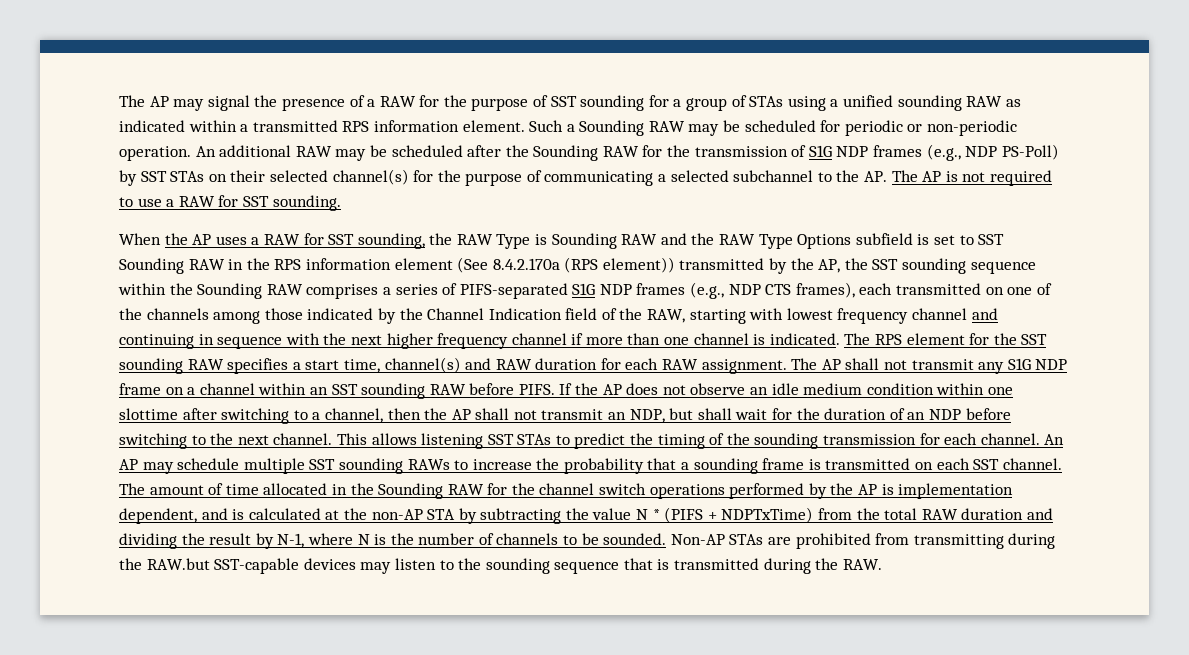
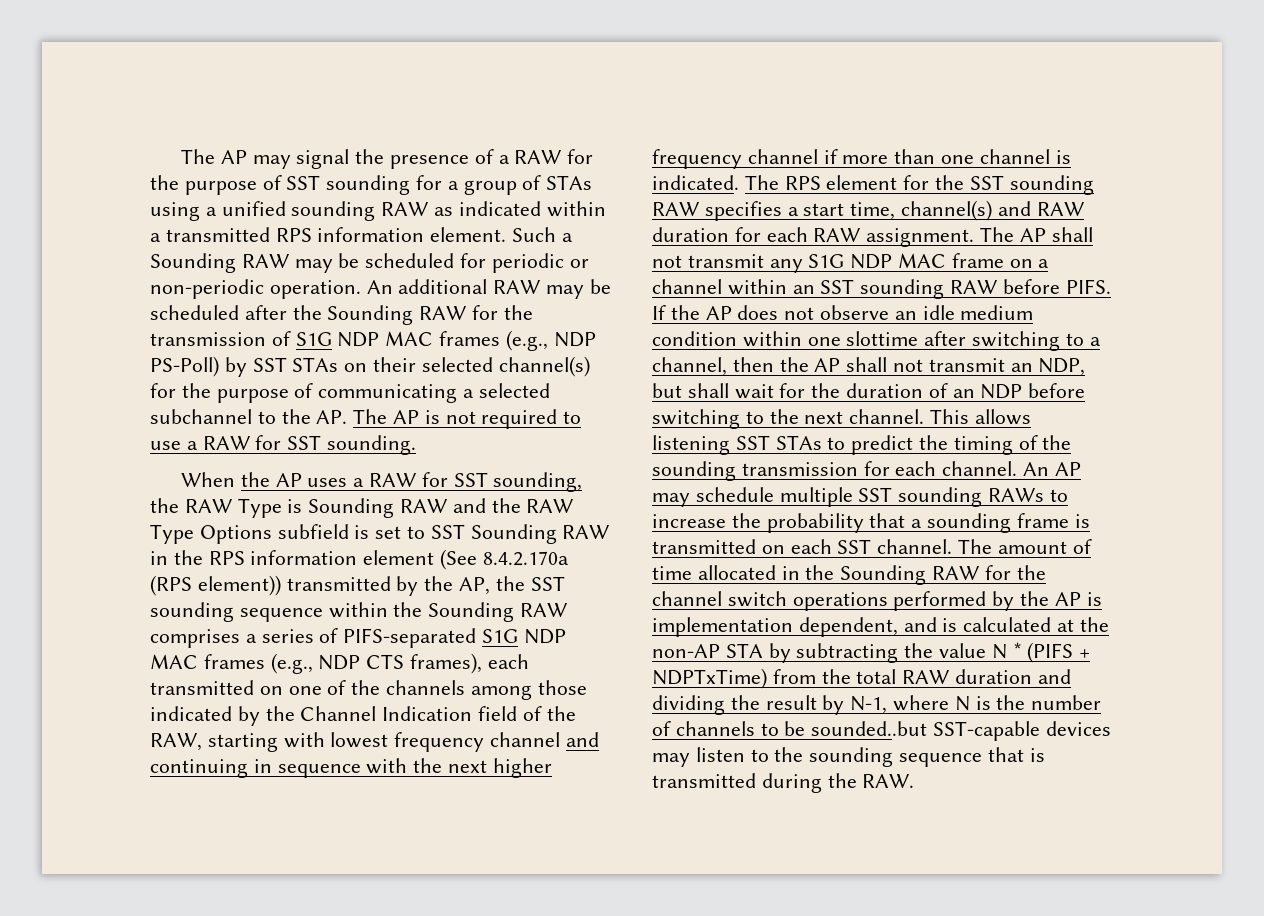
- An additional RAW may be scheduled after the Sounding RAW for the transmission of S1G NDP frames (e.g., NDP PS-Poll) by SST STAs on their selected channel(s) for the purpose of communicating a selected subchannel to the AP. The AP is not required to use a RAW for SST sounding.
+ An additional RAW may be scheduled after the Sounding RAW for the transmission of S1G NDP MAC frames (e.g., NDP PS-Poll) by SST STAs on their selected channel(s) for the purpose of communicating a selected subchannel to the AP. The AP is not required to use a RAW for SST sounding.
- When the AP uses a RAW for SST sounding, the RAW Type is Sounding RAW and the RAW Type Options subfield is set to SST Sounding RAW in the RPS information element (See 8.4.2.170a (RPS element)) transmitted by the AP, the SST sounding sequence within the Sounding RAW comprises a series of PIFS-separated S1G NDP frames (e.g., NDP CTS frames), each transmitted on one of the channels among those indicated by the Channel Indication field of the RAW, starting with lowest frequency channel and continuing in sequence with the next higher frequency channel if more than one channel is indicated.
+ When the AP uses a RAW for SST sounding, the RAW Type is Sounding RAW and the RAW Type Options subfield is set to SST Sounding RAW in the RPS information element (See 8.4.2.170a (RPS element)) transmitted by the AP, the SST sounding sequence within the Sounding RAW comprises a series of PIFS-separated S1G NDP MAC frames (e.g., NDP CTS frames), each transmitted on one of the channels among those indicated by the Channel Indication field of the RAW, starting with lowest frequency channel and continuing in sequence with the next higher frequency channel if more than one channel is indicated.
- The AP shall not transmit any S1G NDP frame on a channel within an SST sounding RAW before PIFS.
+ The AP shall not transmit any S1G NDP MAC frame on a channel within an SST sounding RAW before PIFS.
- The amount of time allocated in the Sounding RAW for the channel switch operations performed by the AP is implementation dependent, and is calculated at the non-AP STA by subtracting the value N * (PIFS + NDPTxTime) from the total RAW duration and dividing the result by N-1, where N is the number of channels to be sounded. Non-AP STAs are prohibited from transmitting during the RAW.but SST-capable devices may listen to the sounding sequence that is transmitted during the RAW.
+ The amount of time allocated in the Sounding RAW for the channel switch operations performed by the AP is implementation dependent, and is calculated at the non-AP STA by subtracting the value N * (PIFS + NDPTxTime) from the total RAW duration and dividing the result by N-1, where N is the number of channels to be sounded..but SST-capable devices may listen to the sounding sequence that is transmitted during the RAW.

